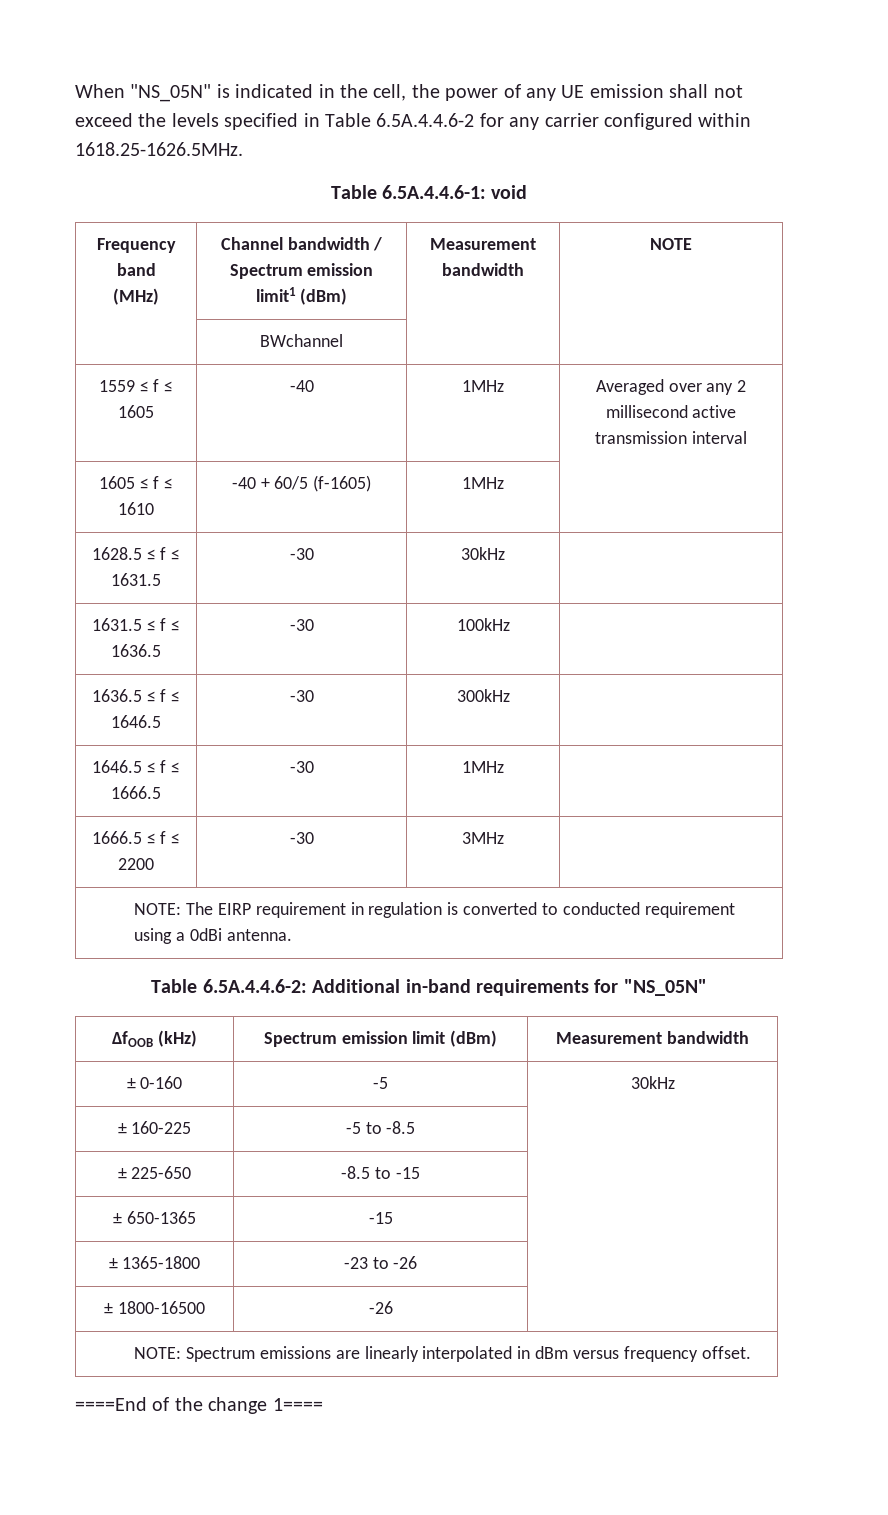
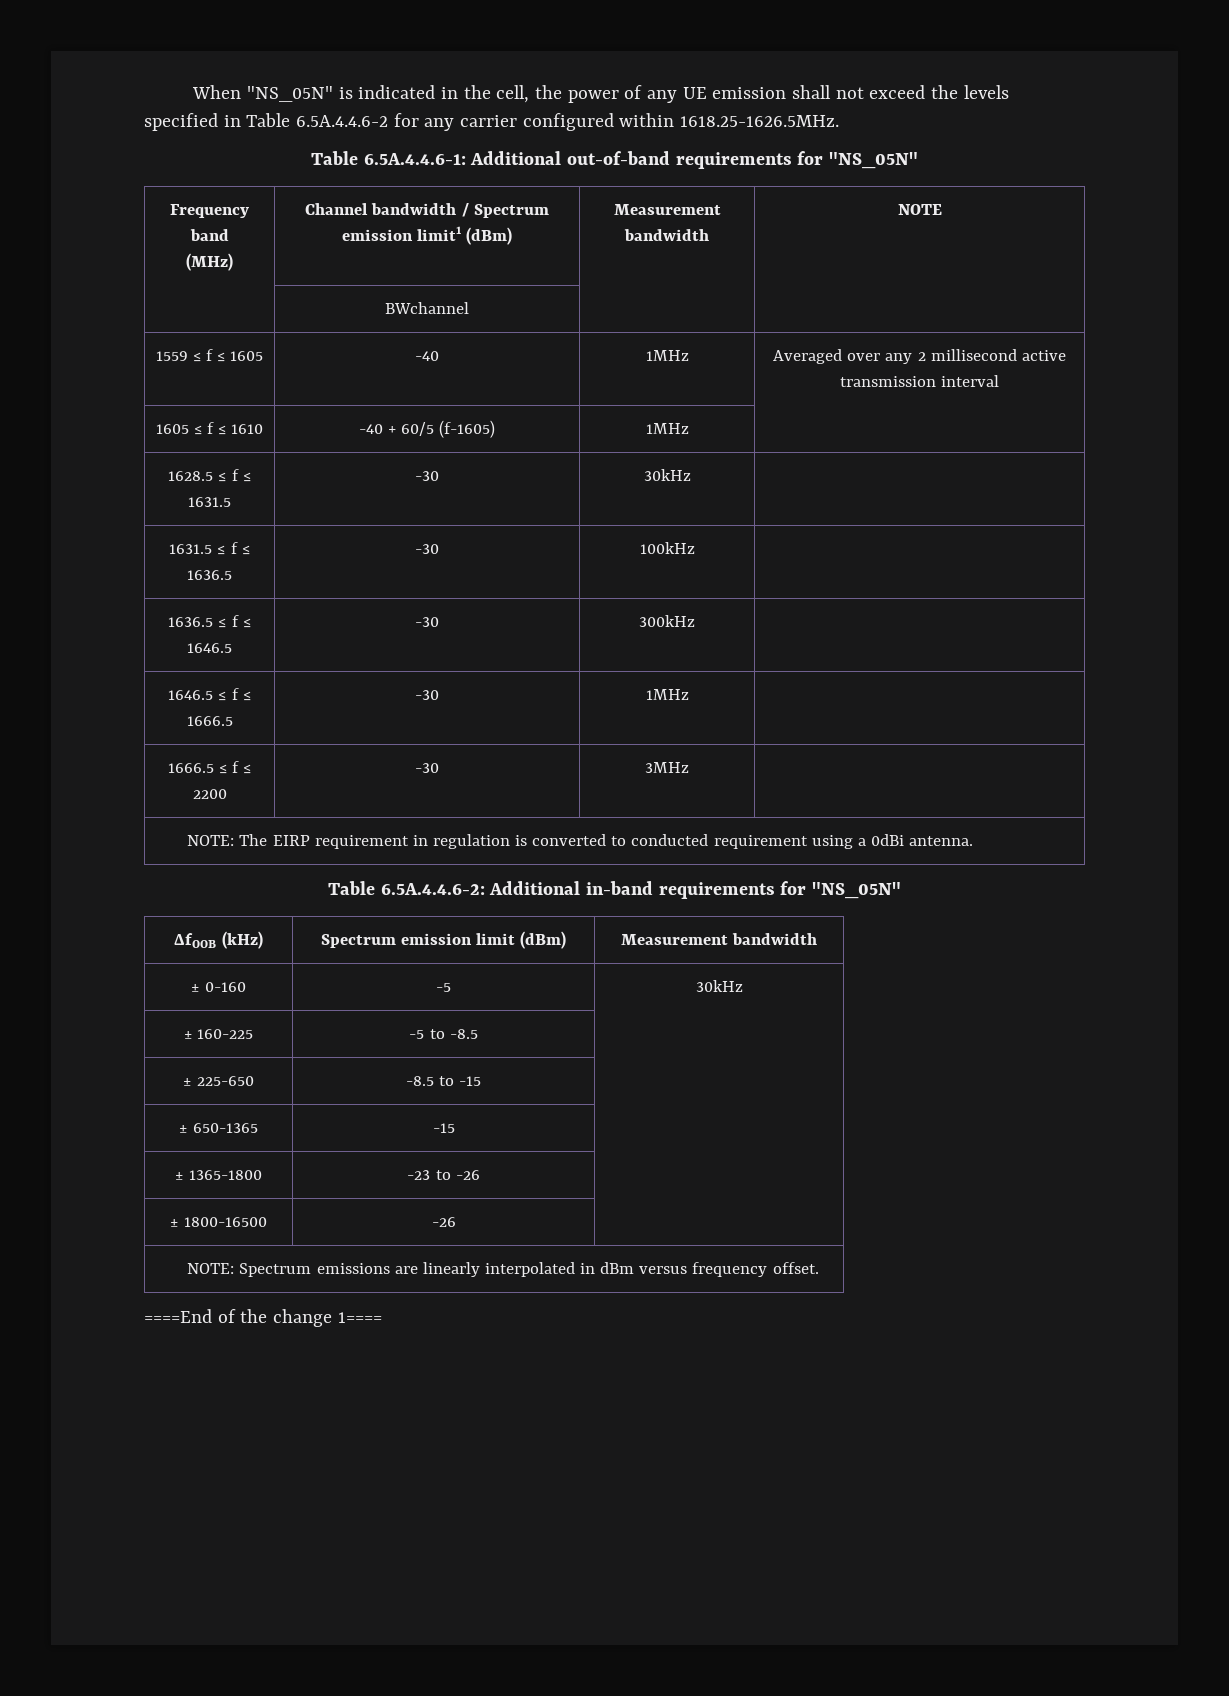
- Table 6.5A.4.4.6-1: void
+ Table 6.5A.4.4.6-1: Additional out-of-band requirements for "NS_05N"

